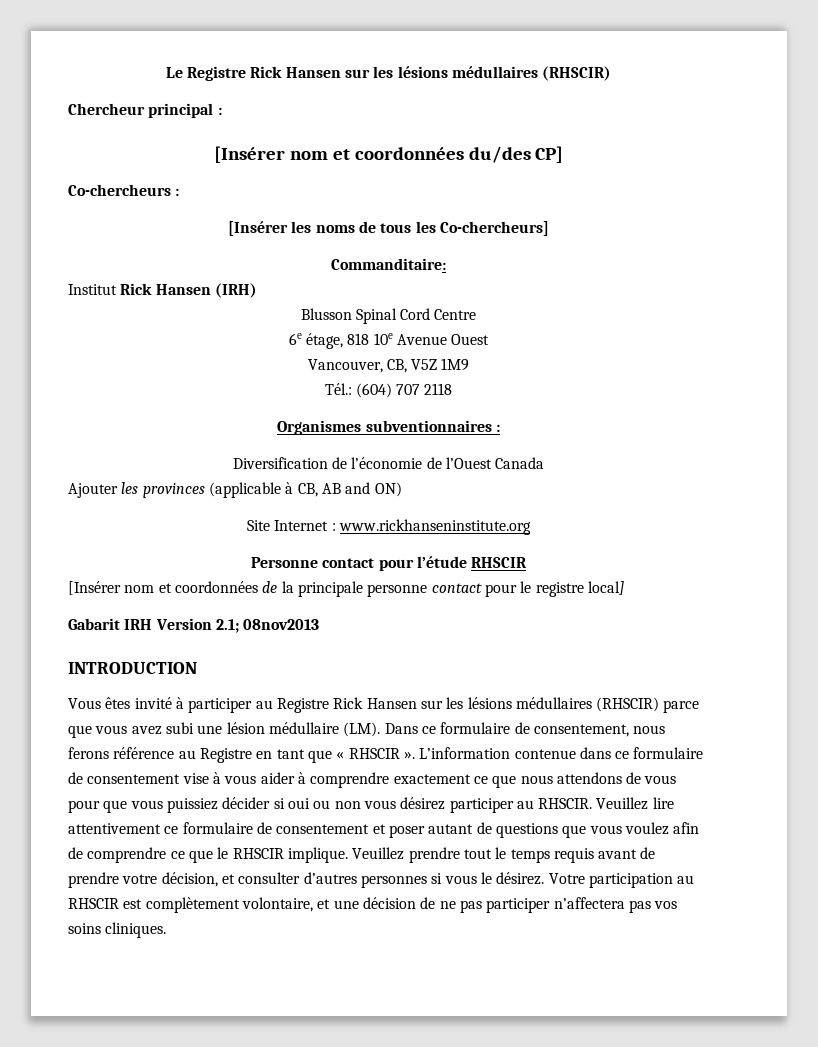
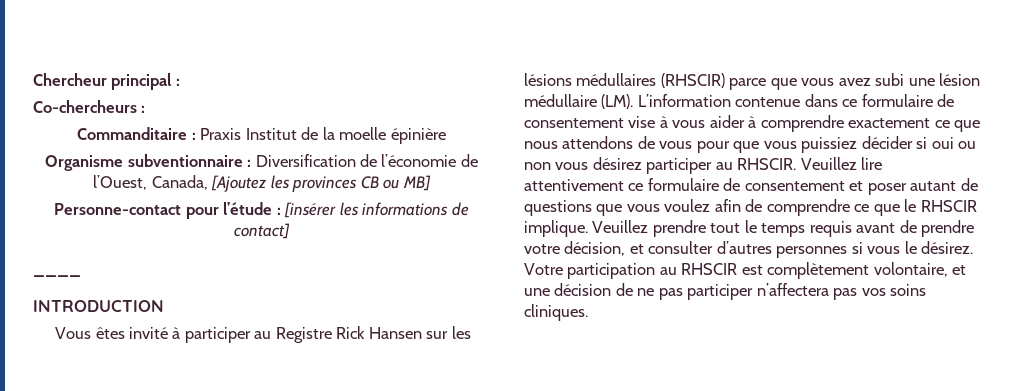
- Le Registre Rick Hansen sur les lésions médullaires (RHSCIR)
  Chercheur principal :
- [Insérer nom et coordonnées du/des CP]
  Co-chercheurs :
- [Insérer les noms de tous les Co-chercheurs]
- Commanditaire:
- Institut Rick Hansen (IRH)
- Blusson Spinal Cord Centre
- 6e étage, 818 10e Avenue Ouest
- Vancouver, CB, V5Z 1M9
- Tél.: (604) 707 2118
- Organismes subventionnaires :
- Diversification de l’économie de l’Ouest Canada
- Ajouter les provinces (applicable à CB, AB and ON)
- Site Internet : www.rickhanseninstitute.org
- Personne contact pour l’étude RHSCIR
- [Insérer nom et coordonnées de la principale personne contact pour le registre local]
- Gabarit IRH Version 2.1; 08nov2013
+ Commanditaire : Praxis Institut de la moelle épinière
+ Organisme subventionnaire : Diversification de l’économie de l’Ouest, Canada, [Ajoutez les provinces CB ou MB]
+ Personne-contact pour l’étude : [insérer les informations de contact]
+ ____
- Vous êtes invité à participer au Registre Rick Hansen sur les lésions médullaires (RHSCIR) parce que vous avez subi une lésion médullaire (LM). Dans ce formulaire de consentement, nous ferons référence au Registre en tant que « RHSCIR ». L’information contenue dans ce formulaire de consentement vise à vous aider à comprendre exactement ce que nous attendons de vous pour que vous puissiez décider si oui ou non vous désirez participer au RHSCIR.
+ Vous êtes invité à participer au Registre Rick Hansen sur les lésions médullaires (RHSCIR) parce que vous avez subi une lésion médullaire (LM). L’information contenue dans ce formulaire de consentement vise à vous aider à comprendre exactement ce que nous attendons de vous pour que vous puissiez décider si oui ou non vous désirez participer au RHSCIR.

